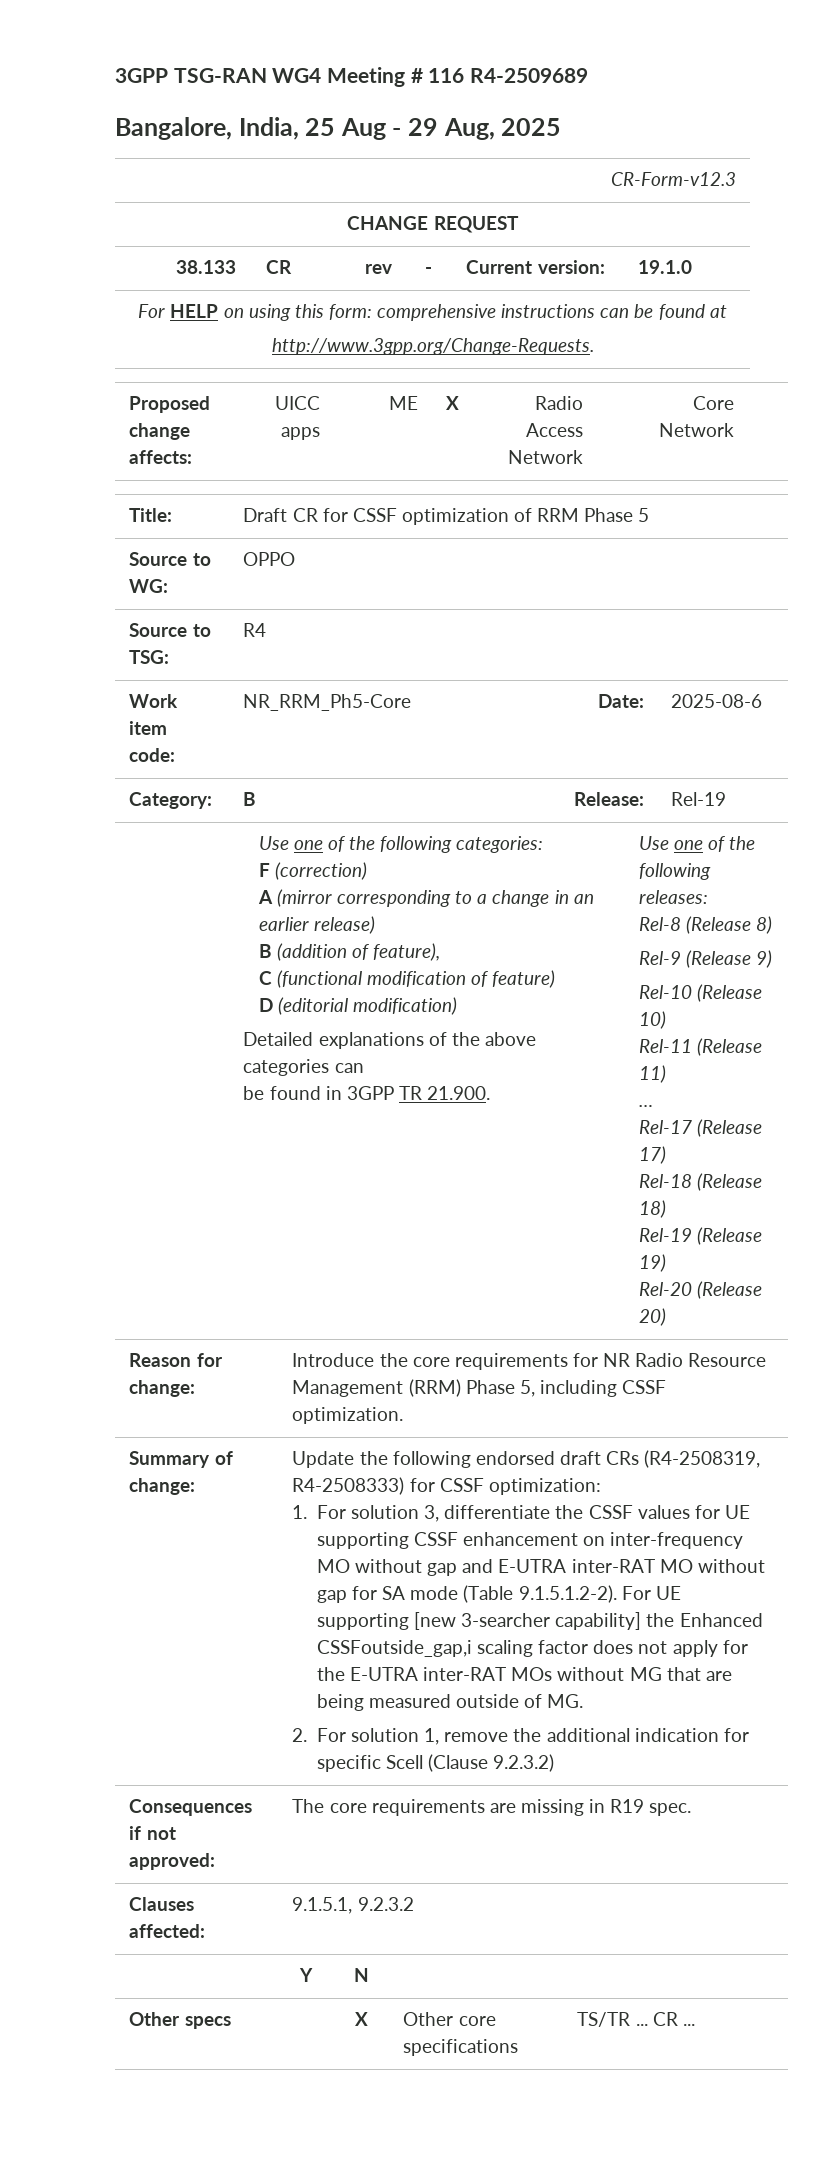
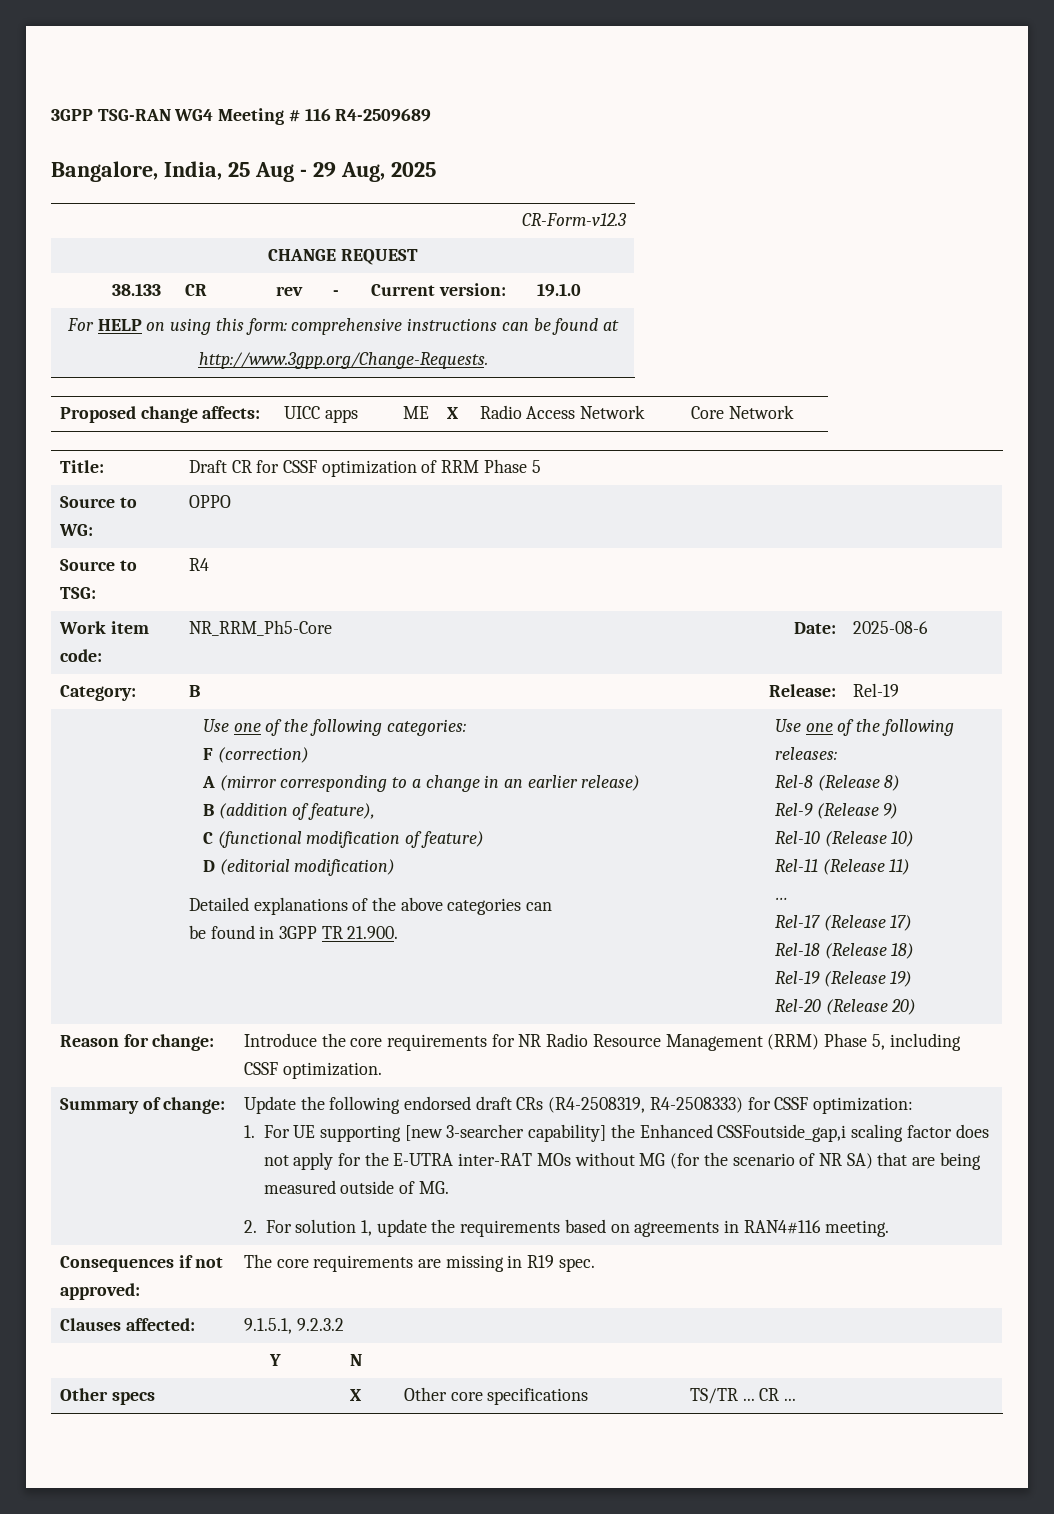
- 1. For solution 3, differentiate the CSSF values for UE supporting CSSF enhancement on inter-frequency MO without gap and E-UTRA inter-RAT MO without gap for SA mode (Table 9.1.5.1.2-2). For UE supporting [new 3-searcher capability] the Enhanced CSSFoutside_gap,i scaling factor does not apply for the E-UTRA inter-RAT MOs without MG that are being measured outside of MG.
+ 1. For UE supporting [new 3-searcher capability] the Enhanced CSSFoutside_gap,i scaling factor does not apply for the E-UTRA inter-RAT MOs without MG (for the scenario of NR SA) that are being measured outside of MG.
- 2. For solution 1, remove the additional indication for specific Scell (Clause 9.2.3.2)
+ 2. For solution 1, update the requirements based on agreements in RAN4#116 meeting.

